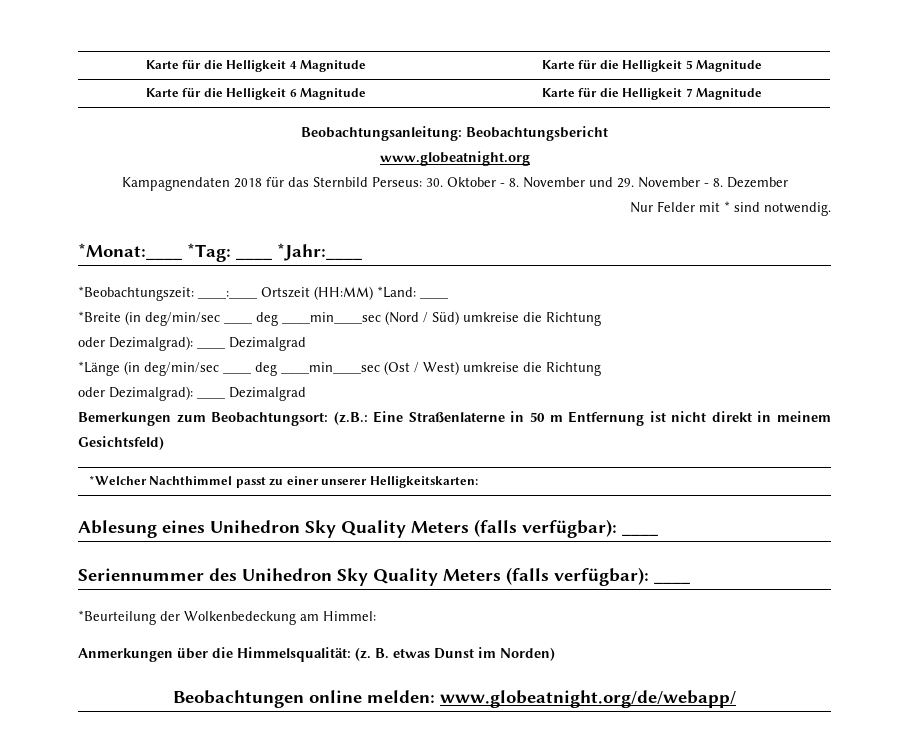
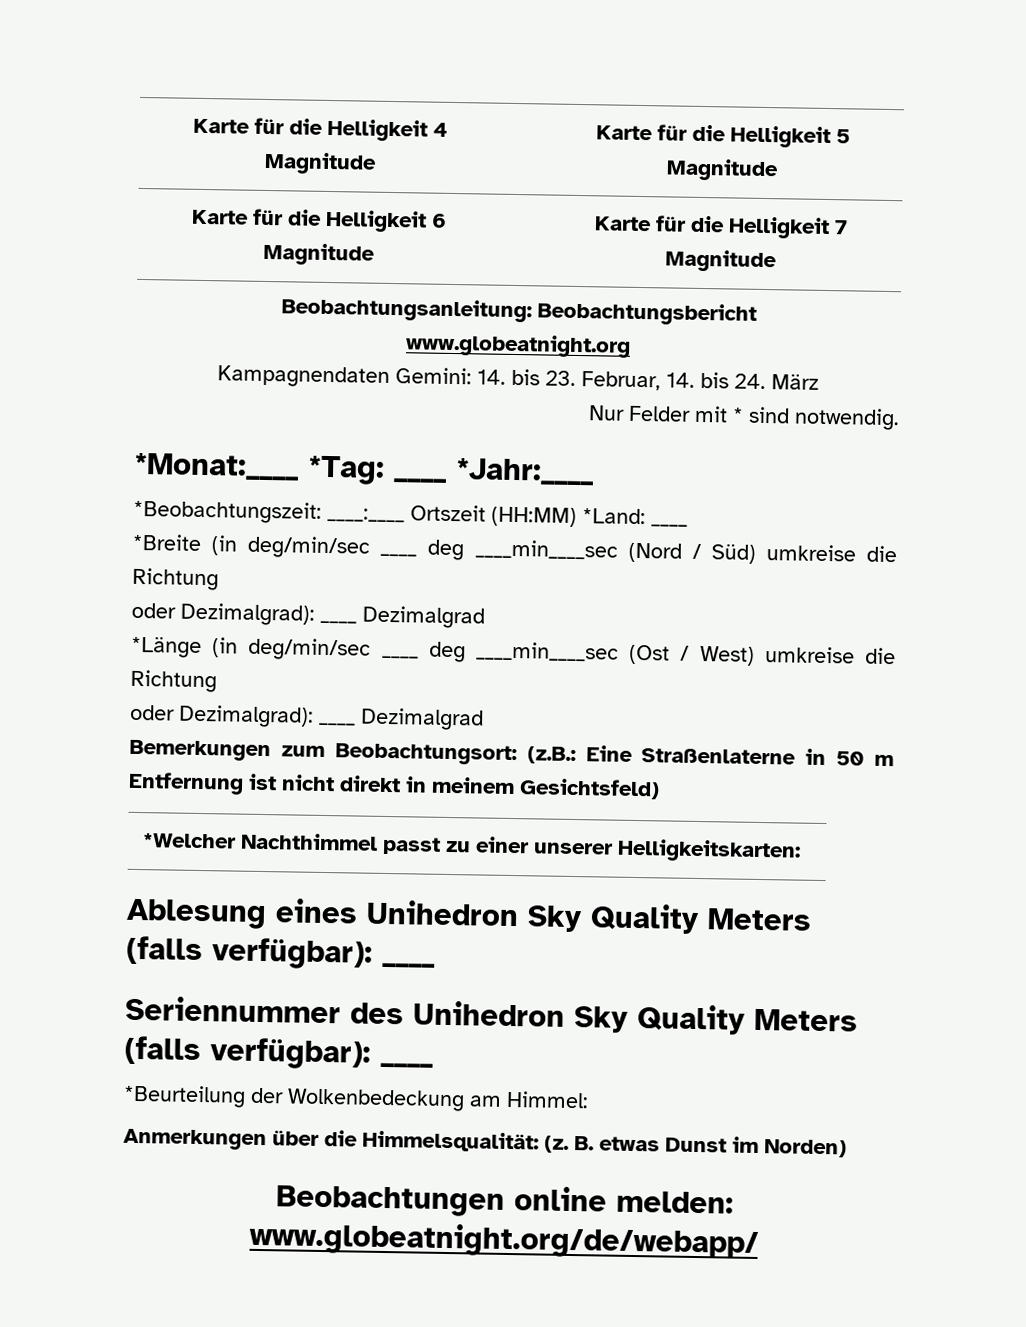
- Kampagnendaten 2018 für das Sternbild Perseus: 30. Oktober - 8. November und 29. November - 8. Dezember
+ Kampagnendaten Gemini: 14. bis 23. Februar, 14. bis 24. März

